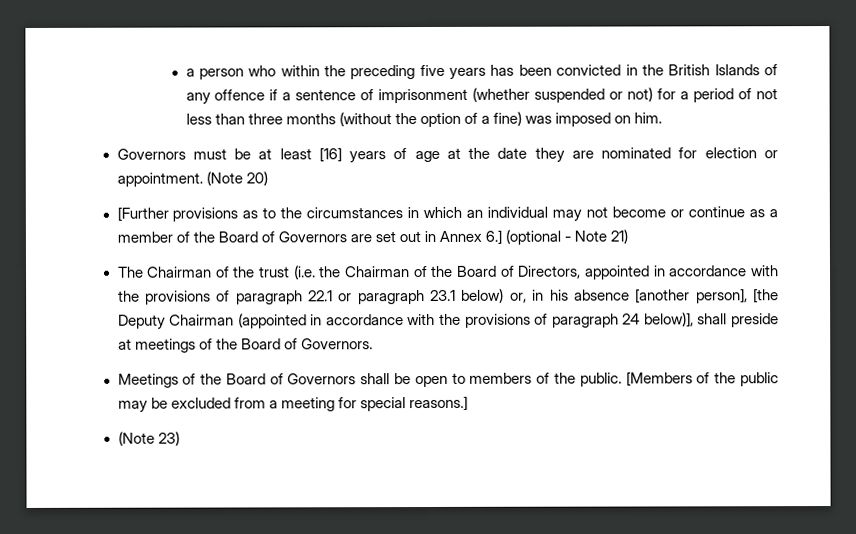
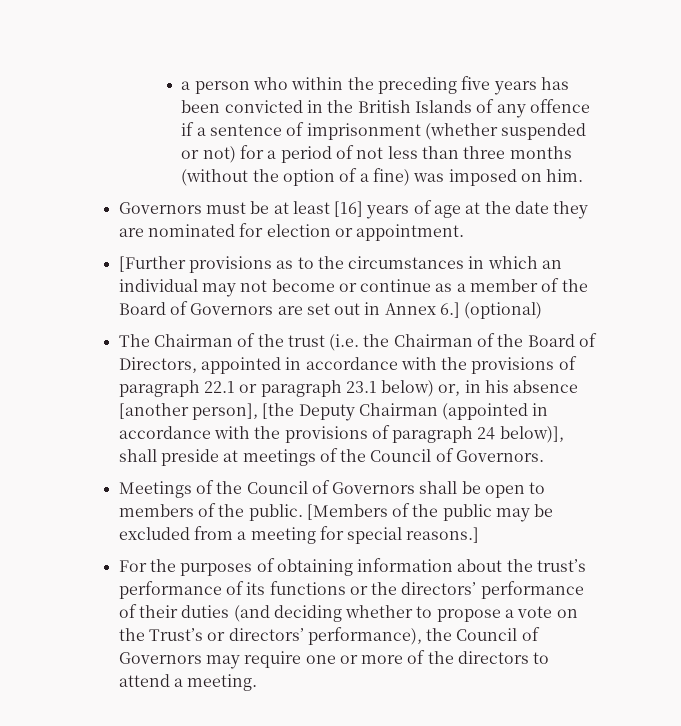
- (Note 20)
- [Further provisions as to the circumstances in which an individual may not become or continue as a member of the Board of Governors are set out in Annex 6.] (optional - Note 21)
+ [Further provisions as to the circumstances in which an individual may not become or continue as a member of the Board of Governors are set out in Annex 6.] (optional)
- The Chairman of the trust (i.e. the Chairman of the Board of Directors, appointed in accordance with the provisions of paragraph 22.1 or paragraph 23.1 below) or, in his absence [another person], [the Deputy Chairman (appointed in accordance with the provisions of paragraph 24 below)], shall preside at meetings of the Board of Governors.
+ The Chairman of the trust (i.e. the Chairman of the Board of Directors, appointed in accordance with the provisions of paragraph 22.1 or paragraph 23.1 below) or, in his absence [another person], [the Deputy Chairman (appointed in accordance with the provisions of paragraph 24 below)], shall preside at meetings of the Council of Governors.
- Meetings of the Board of Governors shall be open to members of the public.
+ Meetings of the Council of Governors shall be open to members of the public.
- (Note 23)
+ For the purposes of obtaining information about the trust’s performance of its functions or the directors’ performance of their duties (and deciding whether to propose a vote on the Trust’s or directors’ performance), the Council of Governors may require one or more of the directors to attend a meeting.

